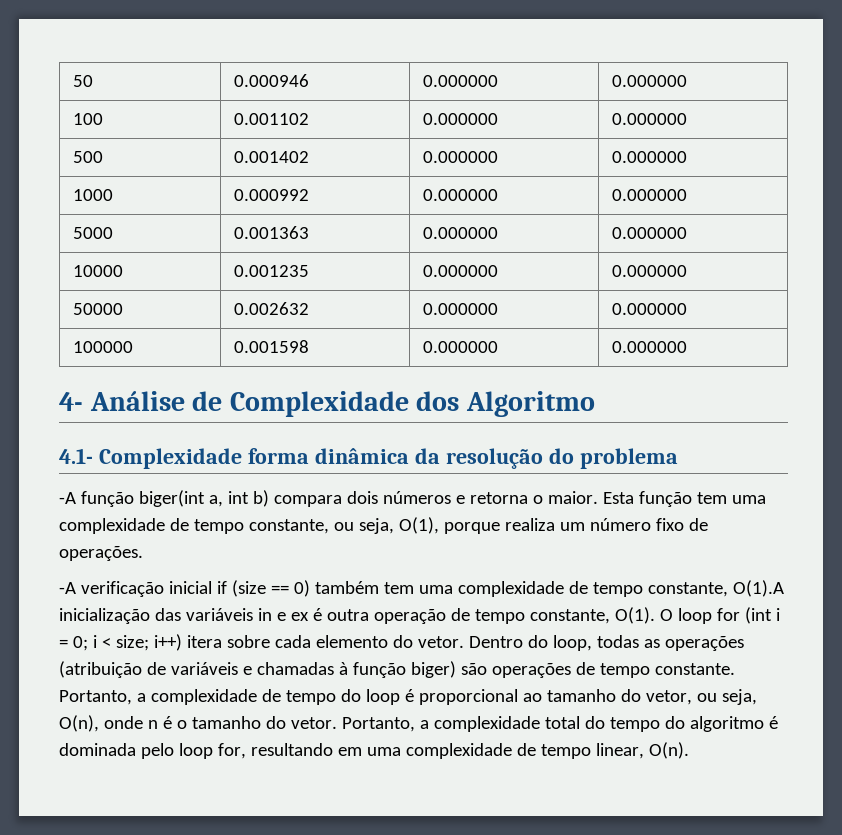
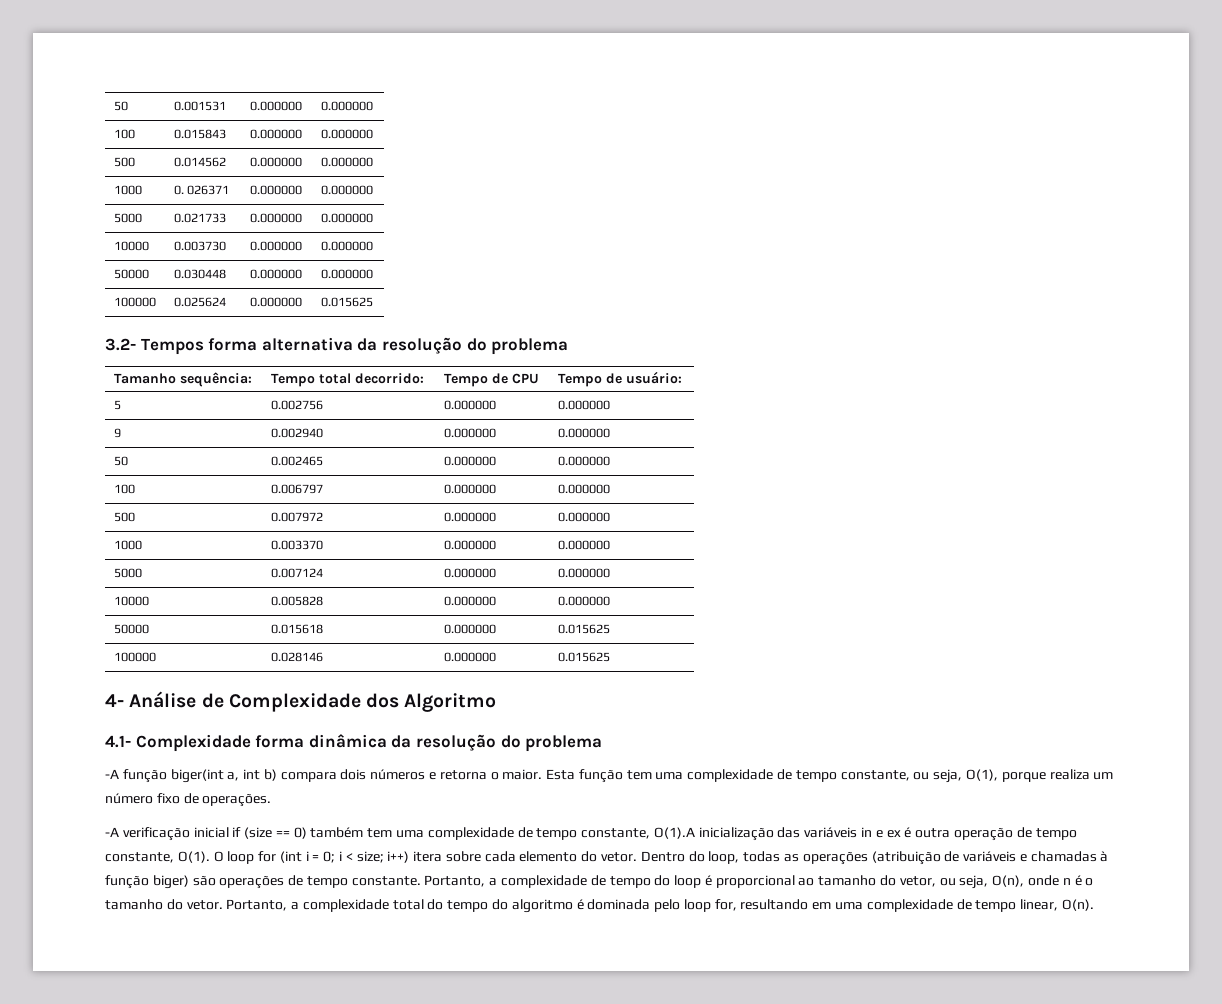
- 50 | 0.000946 | 0.000000 | 0.000000
- 100 | 0.001102 | 0.000000 | 0.000000
- 500 | 0.001402 | 0.000000 | 0.000000
- 1000 | 0.000992 | 0.000000 | 0.000000
- 5000 | 0.001363 | 0.000000 | 0.000000
- 10000 | 0.001235 | 0.000000 | 0.000000
- 50000 | 0.002632 | 0.000000 | 0.000000
+ 50 | 0.001531 | 0.000000 | 0.000000
+ 100 | 0.015843 | 0.000000 | 0.000000
+ 500 | 0.014562 | 0.000000 | 0.000000
+ 1000 | 0. 026371 | 0.000000 | 0.000000
+ 5000 | 0.021733 | 0.000000 | 0.000000
+ 10000 | 0.003730 | 0.000000 | 0.000000
+ 50000 | 0.030448 | 0.000000 | 0.000000
- 100000 | 0.001598 | 0.000000 | 0.000000
+ 100000 | 0.025624 | 0.000000 | 0.015625
+ 3.2- Tempos forma alternativa da resolução do problema
+ Tamanho sequência: | Tempo total decorrido: | Tempo de CPU | Tempo de usuário:
+ 5 | 0.002756 | 0.000000 | 0.000000
+ 9 | 0.002940 | 0.000000 | 0.000000
+ 50 | 0.002465 | 0.000000 | 0.000000
+ 100 | 0.006797 | 0.000000 | 0.000000
+ 500 | 0.007972 | 0.000000 | 0.000000
+ 1000 | 0.003370 | 0.000000 | 0.000000
+ 5000 | 0.007124 | 0.000000 | 0.000000
+ 10000 | 0.005828 | 0.000000 | 0.000000
+ 50000 | 0.015618 | 0.000000 | 0.015625
+ 100000 | 0.028146 | 0.000000 | 0.015625

